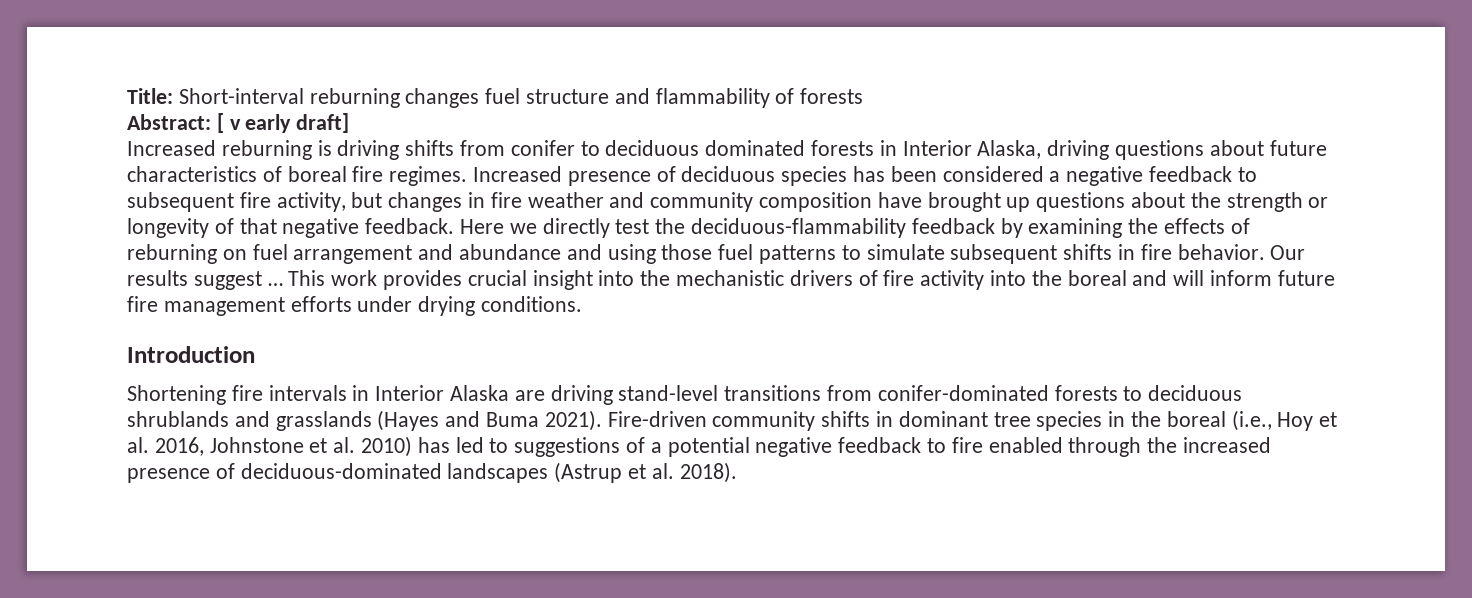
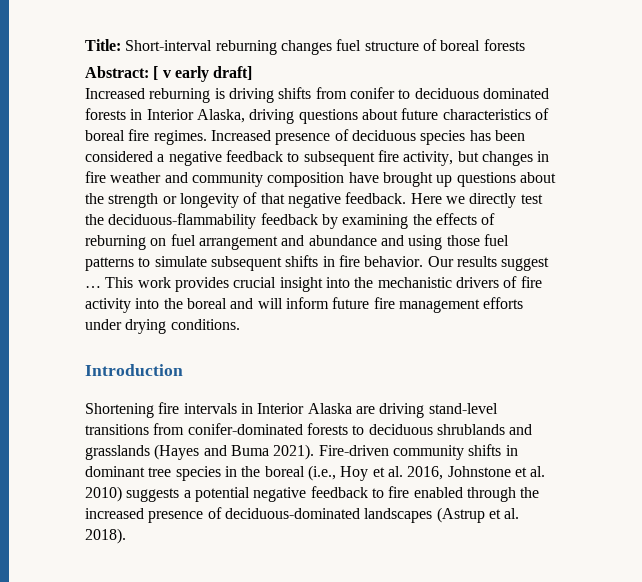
- Title: Short-interval reburning changes fuel structure and flammability of forests
+ Title: Short-interval reburning changes fuel structure of boreal forests
- Fire-driven community shifts in dominant tree species in the boreal (i.e., Hoy et al. 2016, Johnstone et al. 2010) has led to suggestions of a potential negative feedback to fire enabled through the increased presence of deciduous-dominated landscapes (Astrup et al. 2018).
+ Fire-driven community shifts in dominant tree species in the boreal (i.e., Hoy et al. 2016, Johnstone et al. 2010) suggests a potential negative feedback to fire enabled through the increased presence of deciduous-dominated landscapes (Astrup et al. 2018).

